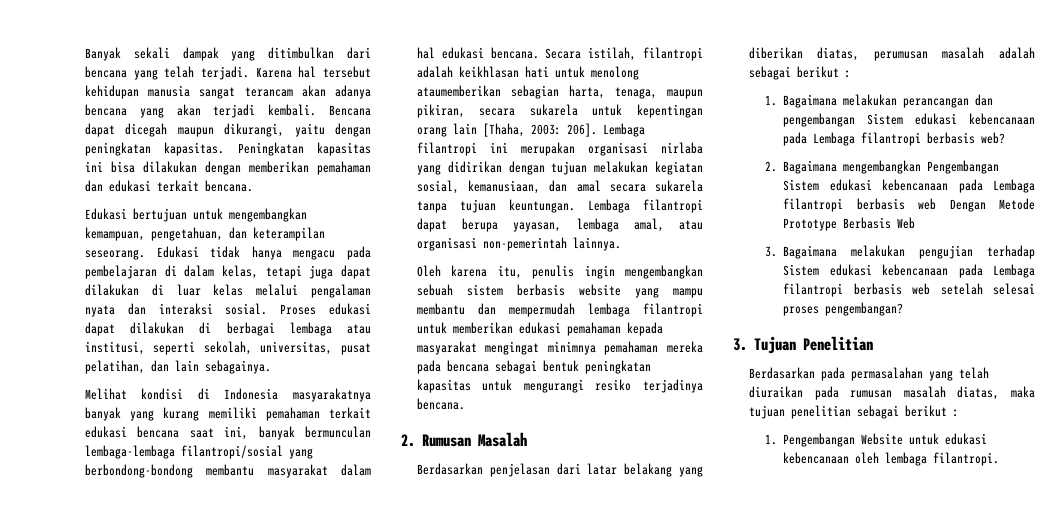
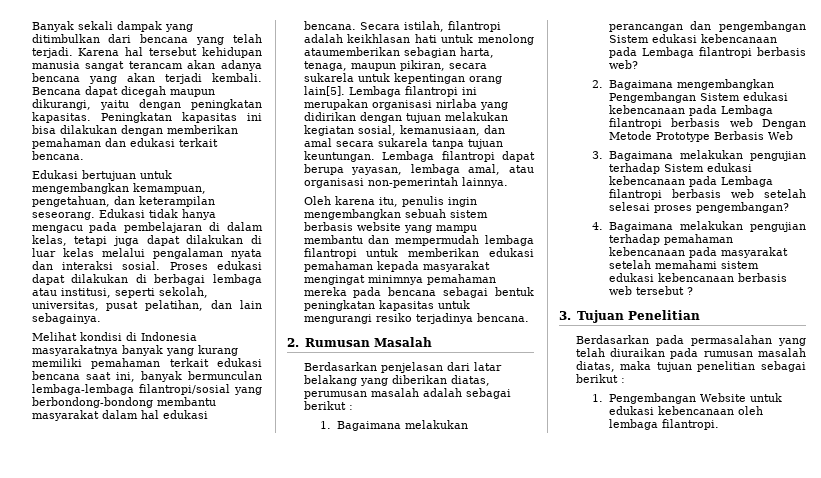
- Secara istilah, filantropi adalah keikhlasan hati untuk menolong ataumemberikan sebagian harta, tenaga, maupun pikiran, secara sukarela untuk kepentingan orang lain [Thaha, 2003: 206].
+ Secara istilah, filantropi adalah keikhlasan hati untuk menolong ataumemberikan sebagian harta, tenaga, maupun pikiran, secara sukarela untuk kepentingan orang lain[5].
+ 4. Bagaimana melakukan pengujian terhadap pemahaman kebencanaan pada masyarakat setelah memahami sistem edukasi kebencanaan berbasis web tersebut ?

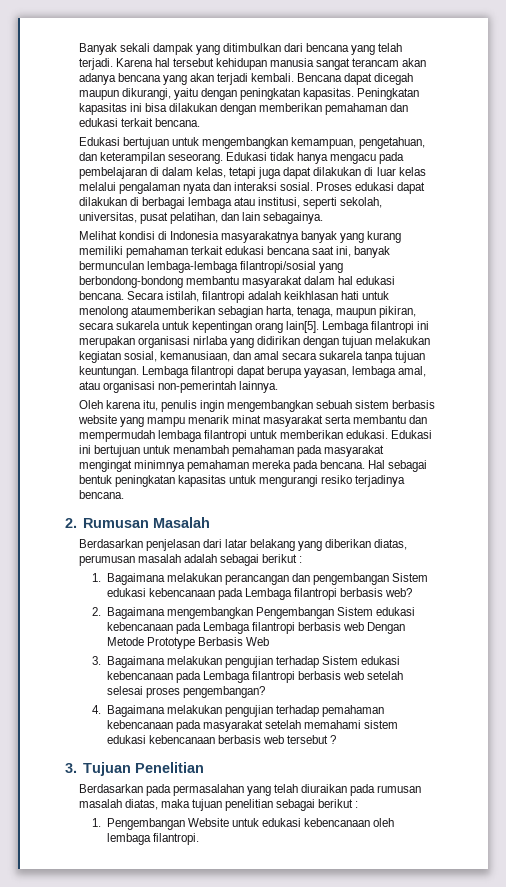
- Oleh karena itu, penulis ingin mengembangkan sebuah sistem berbasis website yang mampu membantu dan mempermudah lembaga filantropi untuk memberikan edukasi pemahaman kepada masyarakat mengingat minimnya pemahaman mereka pada bencana sebagai bentuk peningkatan kapasitas untuk mengurangi resiko terjadinya bencana.
+ Oleh karena itu, penulis ingin mengembangkan sebuah sistem berbasis website yang mampu menarik minat masyarakat serta membantu dan mempermudah lembaga filantropi untuk memberikan edukasi. Edukasi ini bertujuan untuk menambah pemahaman pada masyarakat mengingat minimnya pemahaman mereka pada bencana. Hal sebagai bentuk peningkatan kapasitas untuk mengurangi resiko terjadinya bencana.

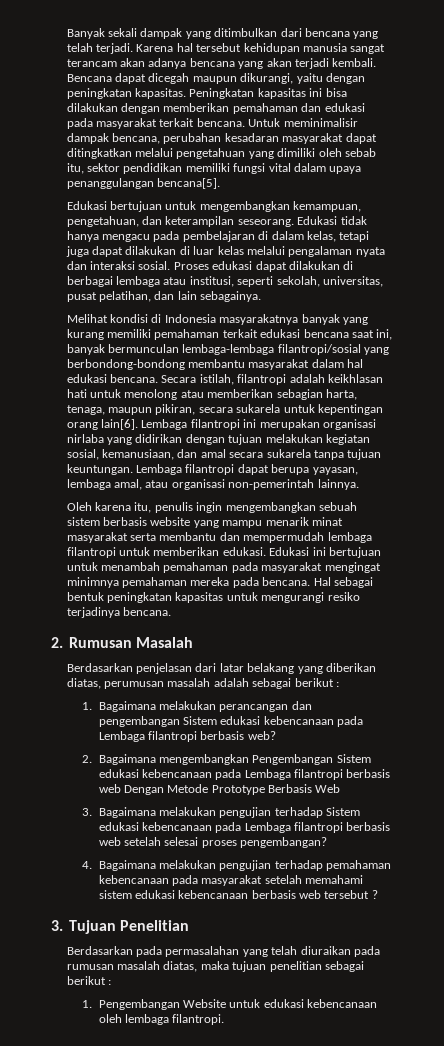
- Peningkatan kapasitas ini bisa dilakukan dengan memberikan pemahaman dan edukasi terkait bencana.
+ Peningkatan kapasitas ini bisa dilakukan dengan memberikan pemahaman dan edukasi pada masyarakat terkait bencana. Untuk meminimalisir dampak bencana, perubahan kesadaran masyarakat dapat ditingkatkan melalui pengetahuan yang dimiliki oleh sebab itu, sektor pendidikan memiliki fungsi vital dalam upaya penanggulangan bencana[5].
- Secara istilah, filantropi adalah keikhlasan hati untuk menolong ataumemberikan sebagian harta, tenaga, maupun pikiran, secara sukarela untuk kepentingan orang lain[5].
+ Secara istilah, filantropi adalah keikhlasan hati untuk menolong atau memberikan sebagian harta, tenaga, maupun pikiran, secara sukarela untuk kepentingan orang lain[6].

